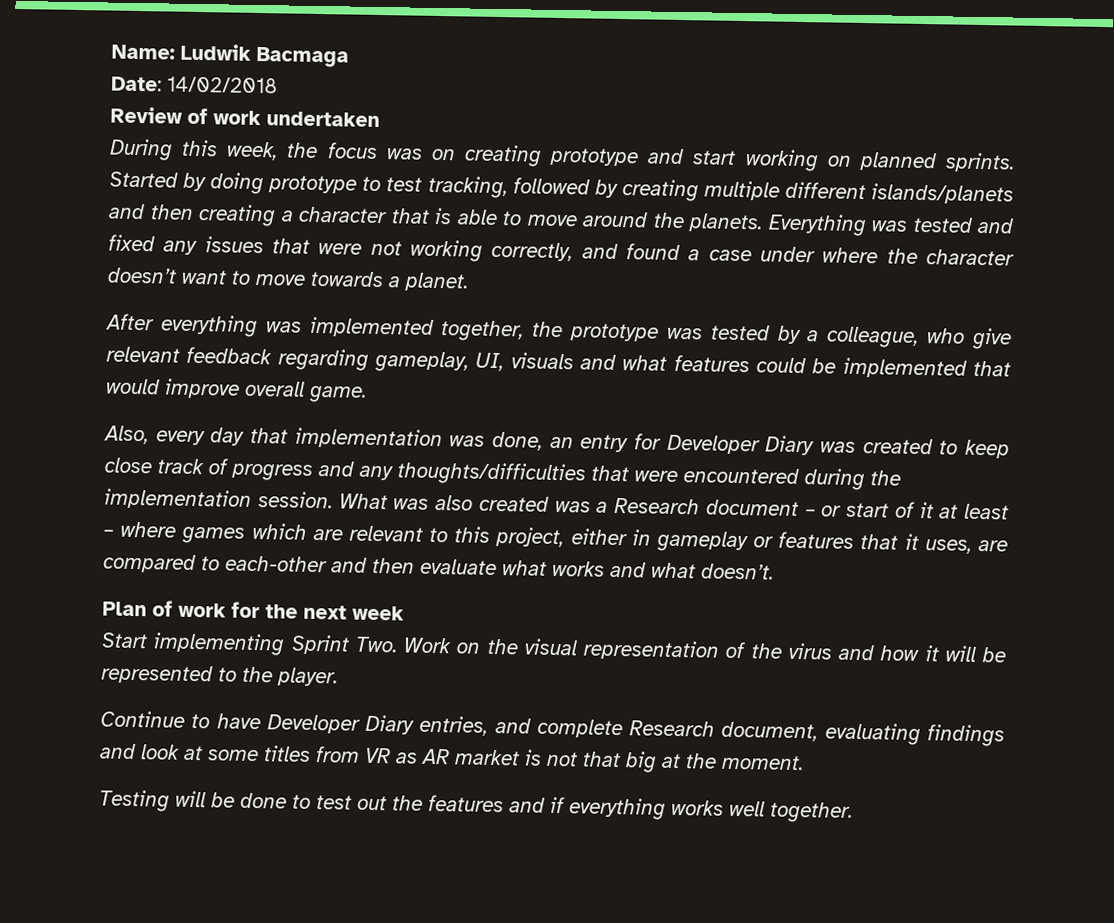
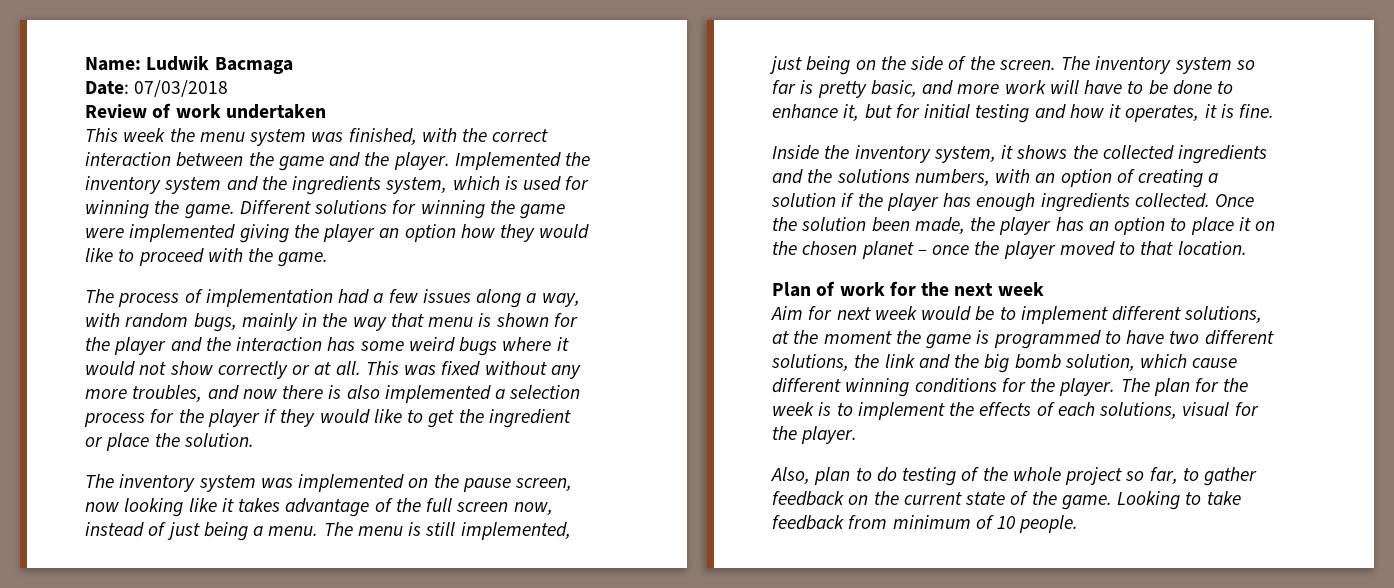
- Date: 14/02/2018
+ Date: 07/03/2018
- During this week, the focus was on creating prototype and start working on planned sprints. Started by doing prototype to test tracking, followed by creating multiple different islands/planets and then creating a character that is able to move around the planets. Everything was tested and fixed any issues that were not working correctly, and found a case under where the character doesn’t want to move towards a planet.
- After everything was implemented together, the prototype was tested by a colleague, who give relevant feedback regarding gameplay, UI, visuals and what features could be implemented that would improve overall game.
- Also, every day that implementation was done, an entry for Developer Diary was created to keep close track of progress and any thoughts/difficulties that were encountered during the implementation session. What was also created was a Research document – or start of it at least – where games which are relevant to this project, either in gameplay or features that it uses, are compared to each-other and then evaluate what works and what doesn’t.
+ This week the menu system was finished, with the correct interaction between the game and the player. Implemented the inventory system and the ingredients system, which is used for winning the game. Different solutions for winning the game were implemented giving the player an option how they would like to proceed with the game.
+ The process of implementation had a few issues along a way, with random bugs, mainly in the way that menu is shown for the player and the interaction has some weird bugs where it would not show correctly or at all. This was fixed without any more troubles, and now there is also implemented a selection process for the player if they would like to get the ingredient or place the solution.
+ The inventory system was implemented on the pause screen, now looking like it takes advantage of the full screen now, instead of just being a menu. The menu is still implemented, just being on the side of the screen. The inventory system so far is pretty basic, and more work will have to be done to enhance it, but for initial testing and how it operates, it is fine.
+ Inside the inventory system, it shows the collected ingredients and the solutions numbers, with an option of creating a solution if the player has enough ingredients collected. Once the solution been made, the player has an option to place it on the chosen planet – once the player moved to that location.
- Start implementing Sprint Two. Work on the visual representation of the virus and how it will be represented to the player.
- Continue to have Developer Diary entries, and complete Research document, evaluating findings and look at some titles from VR as AR market is not that big at the moment.
- Testing will be done to test out the features and if everything works well together.
+ Aim for next week would be to implement different solutions, at the moment the game is programmed to have two different solutions, the link and the big bomb solution, which cause different winning conditions for the player. The plan for the week is to implement the effects of each solutions, visual for the player.
+ Also, plan to do testing of the whole project so far, to gather feedback on the current state of the game. Looking to take feedback from minimum of 10 people.

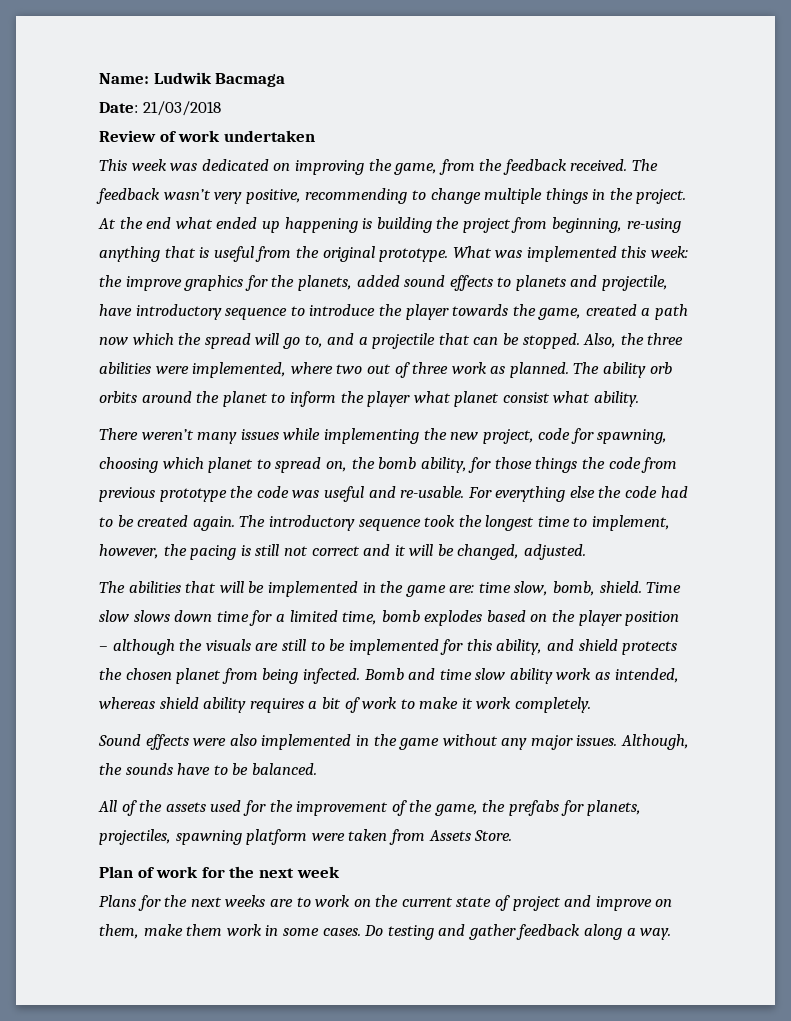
- Date: 07/03/2018
+ Date: 21/03/2018
- This week the menu system was finished, with the correct interaction between the game and the player. Implemented the inventory system and the ingredients system, which is used for winning the game. Different solutions for winning the game were implemented giving the player an option how they would like to proceed with the game.
- The process of implementation had a few issues along a way, with random bugs, mainly in the way that menu is shown for the player and the interaction has some weird bugs where it would not show correctly or at all. This was fixed without any more troubles, and now there is also implemented a selection process for the player if they would like to get the ingredient or place the solution.
- The inventory system was implemented on the pause screen, now looking like it takes advantage of the full screen now, instead of just being a menu. The menu is still implemented, just being on the side of the screen. The inventory system so far is pretty basic, and more work will have to be done to enhance it, but for initial testing and how it operates, it is fine.
- Inside the inventory system, it shows the collected ingredients and the solutions numbers, with an option of creating a solution if the player has enough ingredients collected. Once the solution been made, the player has an option to place it on the chosen planet – once the player moved to that location.
+ This week was dedicated on improving the game, from the feedback received. The feedback wasn’t very positive, recommending to change multiple things in the project. At the end what ended up happening is building the project from beginning, re-using anything that is useful from the original prototype. What was implemented this week: the improve graphics for the planets, added sound effects to planets and projectile, have introductory sequence to introduce the player towards the game, created a path now which the spread will go to, and a projectile that can be stopped. Also, the three abilities were implemented, where two out of three work as planned. The ability orb orbits around the planet to inform the player what planet consist what ability.
+ There weren’t many issues while implementing the new project, code for spawning, choosing which planet to spread on, the bomb ability, for those things the code from previous prototype the code was useful and re-usable. For everything else the code had to be created again. The introductory sequence took the longest time to implement, however, the pacing is still not correct and it will be changed, adjusted.
+ The abilities that will be implemented in the game are: time slow, bomb, shield. Time slow slows down time for a limited time, bomb explodes based on the player position – although the visuals are still to be implemented for this ability, and shield protects the chosen planet from being infected. Bomb and time slow ability work as intended, whereas shield ability requires a bit of work to make it work completely.
+ Sound effects were also implemented in the game without any major issues. Although, the sounds have to be balanced.
+ All of the assets used for the improvement of the game, the prefabs for planets, projectiles, spawning platform were taken from Assets Store.
- Aim for next week would be to implement different solutions, at the moment the game is programmed to have two different solutions, the link and the big bomb solution, which cause different winning conditions for the player. The plan for the week is to implement the effects of each solutions, visual for the player.
- Also, plan to do testing of the whole project so far, to gather feedback on the current state of the game. Looking to take feedback from minimum of 10 people.
+ Plans for the next weeks are to work on the current state of project and improve on them, make them work in some cases. Do testing and gather feedback along a way.

